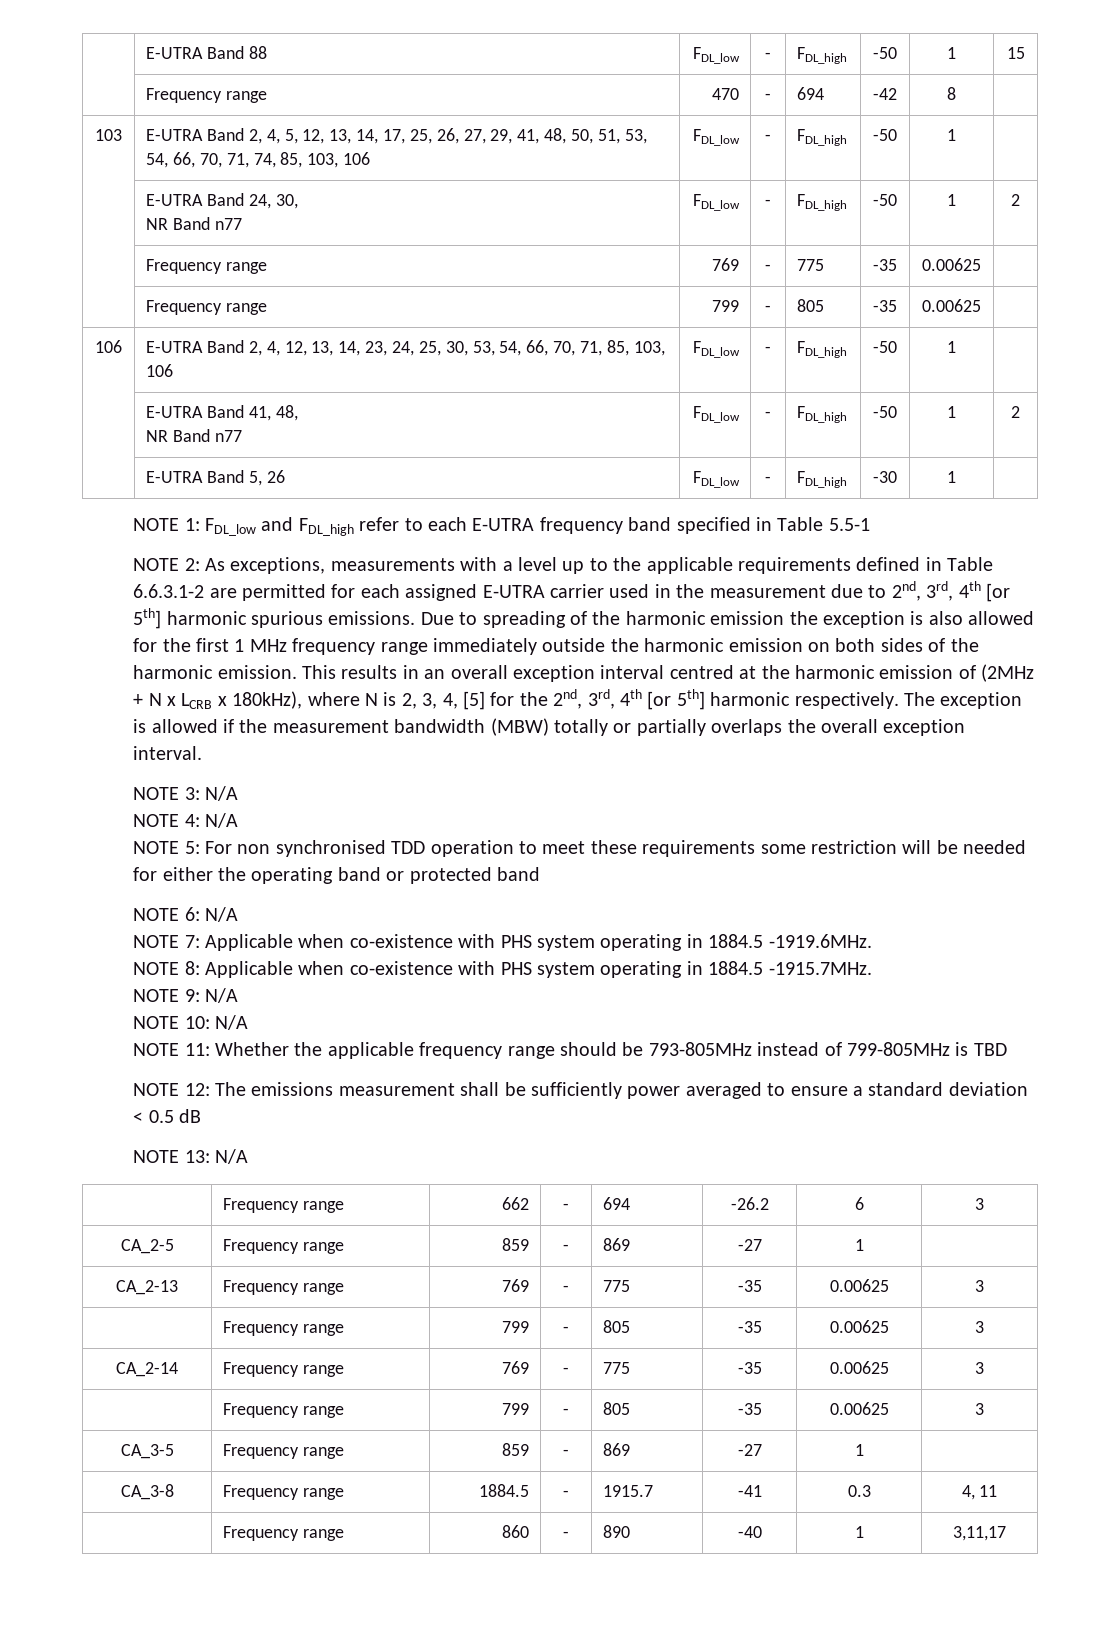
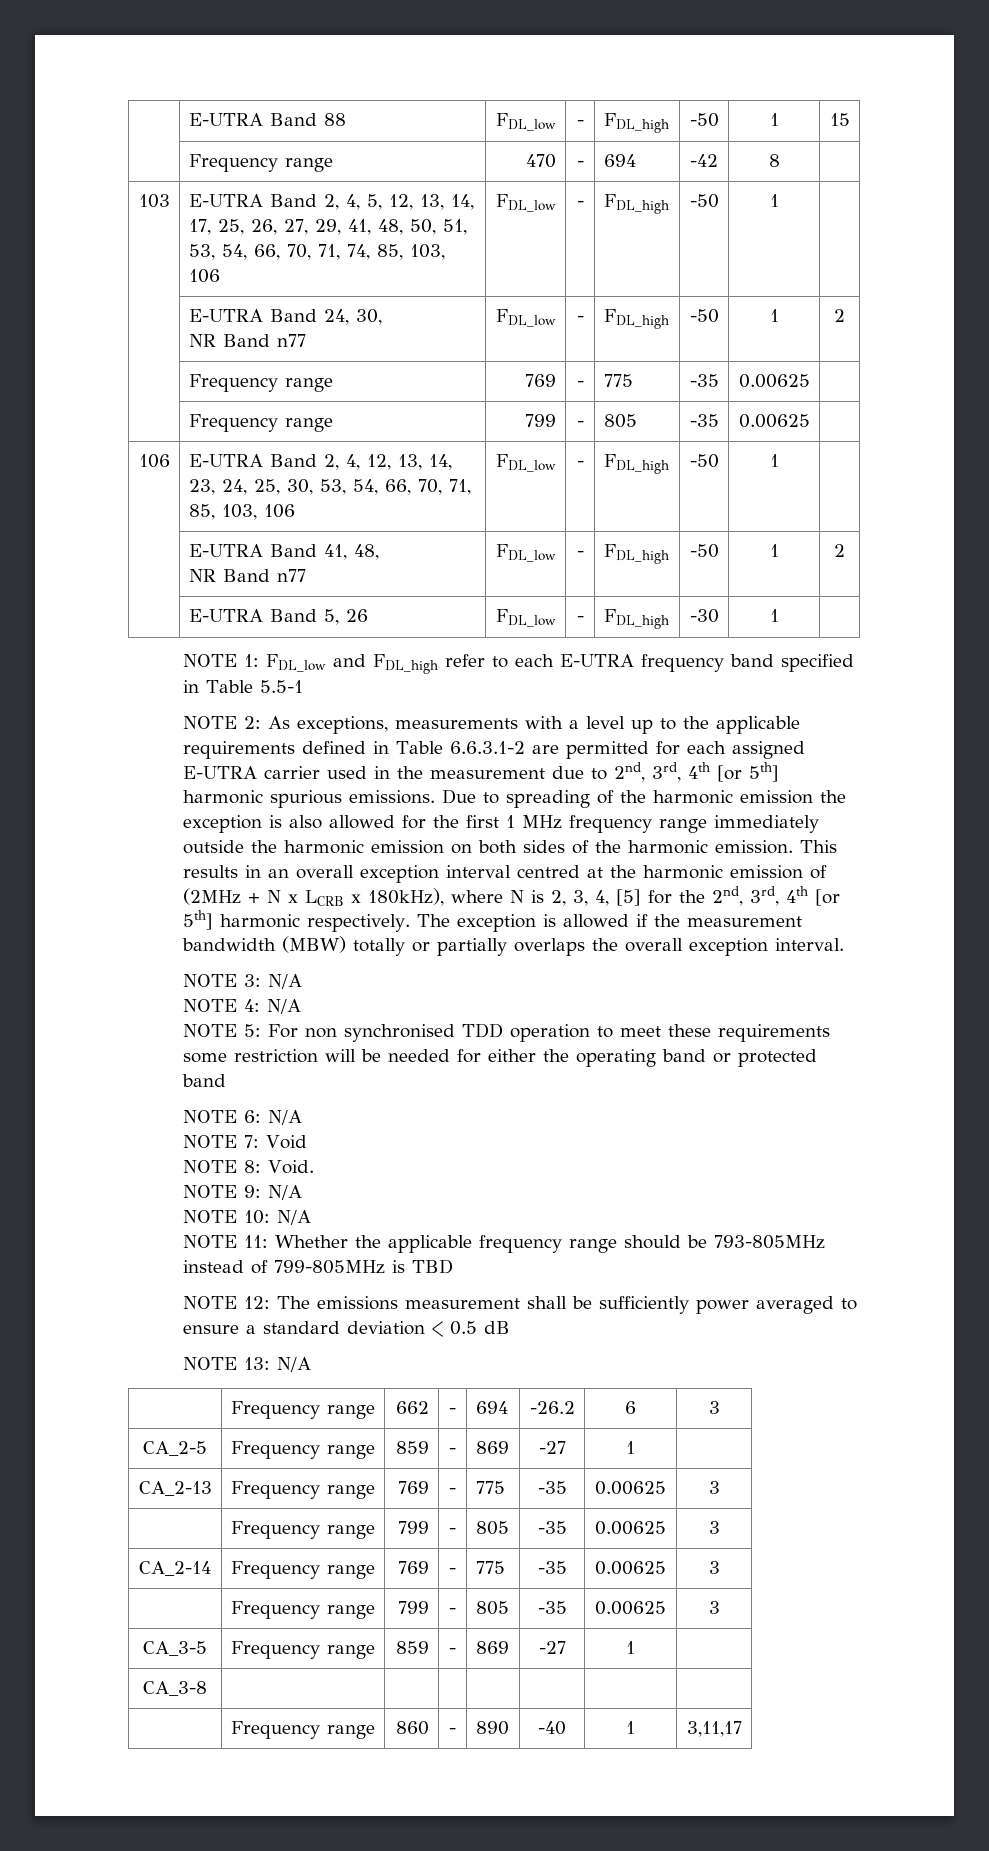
- NOTE 7: Applicable when co-existence with PHS system operating in 1884.5 -1919.6MHz.
- NOTE 8: Applicable when co-existence with PHS system operating in 1884.5 -1915.7MHz.
+ NOTE 7: Void
+ NOTE 8: Void.
- CA_3-8 | Frequency range | 1884.5 | - | 1915.7 | -41 | 0.3 | 4, 11
+ CA_3-8 | | | | | | |

